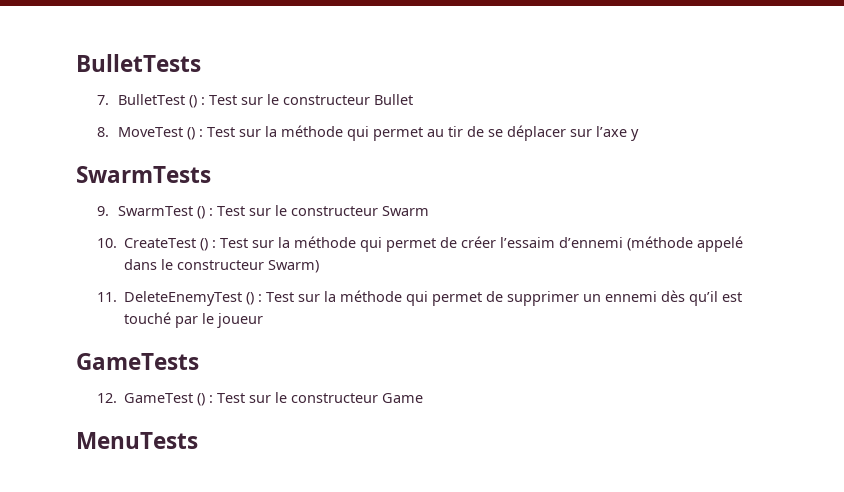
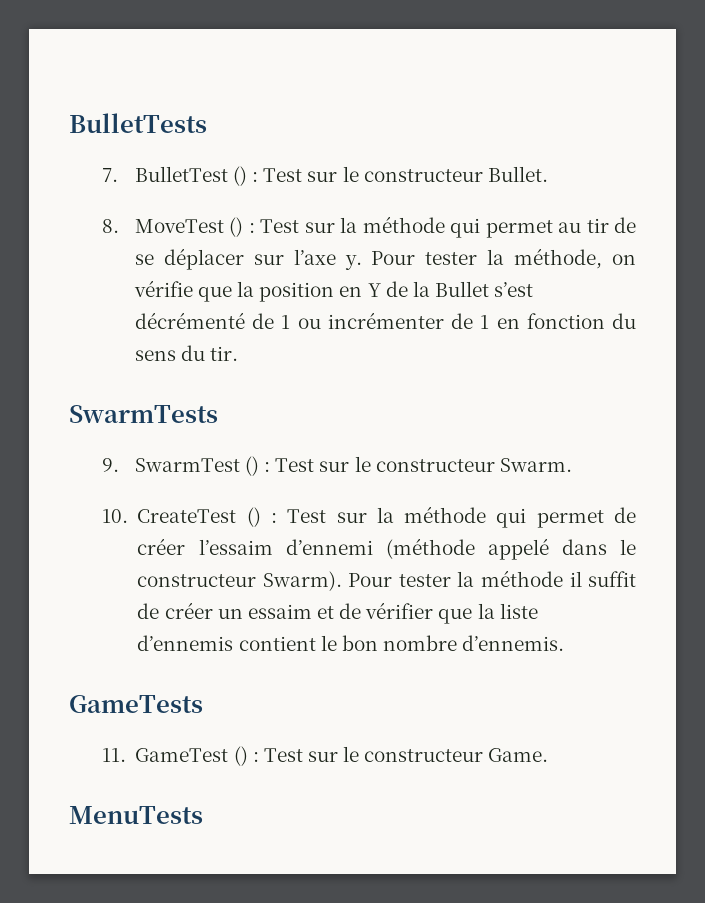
- 7. BulletTest () : Test sur le constructeur Bullet
+ 7. BulletTest () : Test sur le constructeur Bullet.
- 8. MoveTest () : Test sur la méthode qui permet au tir de se déplacer sur l’axe y
+ 8. MoveTest () : Test sur la méthode qui permet au tir de se déplacer sur l’axe y. Pour tester la méthode, on vérifie que la position en Y de la Bullet s’est décrémenté de 1 ou incrémenter de 1 en fonction du sens du tir.
- 9. SwarmTest () : Test sur le constructeur Swarm
+ 9. SwarmTest () : Test sur le constructeur Swarm.
- 10. CreateTest () : Test sur la méthode qui permet de créer l’essaim d’ennemi (méthode appelé dans le constructeur Swarm)
- 11. DeleteEnemyTest () : Test sur la méthode qui permet de supprimer un ennemi dès qu’il est touché par le joueur
+ 10. CreateTest () : Test sur la méthode qui permet de créer l’essaim d’ennemi (méthode appelé dans le constructeur Swarm). Pour tester la méthode il suffit de créer un essaim et de vérifier que la liste d’ennemis contient le bon nombre d’ennemis.
- 12. GameTest () : Test sur le constructeur Game
+ 11. GameTest () : Test sur le constructeur Game.

